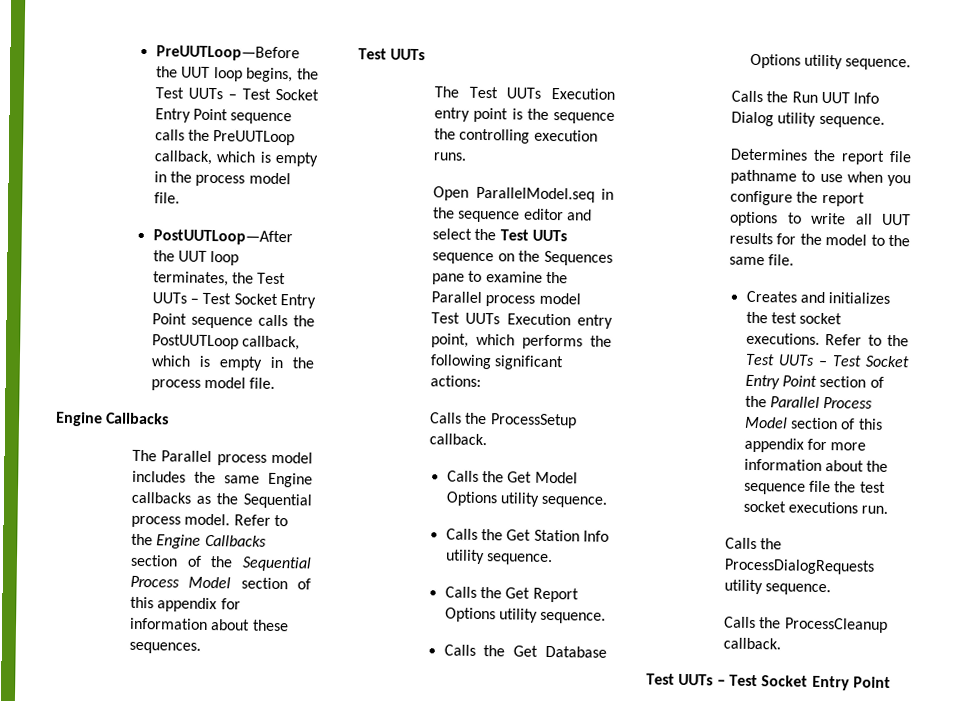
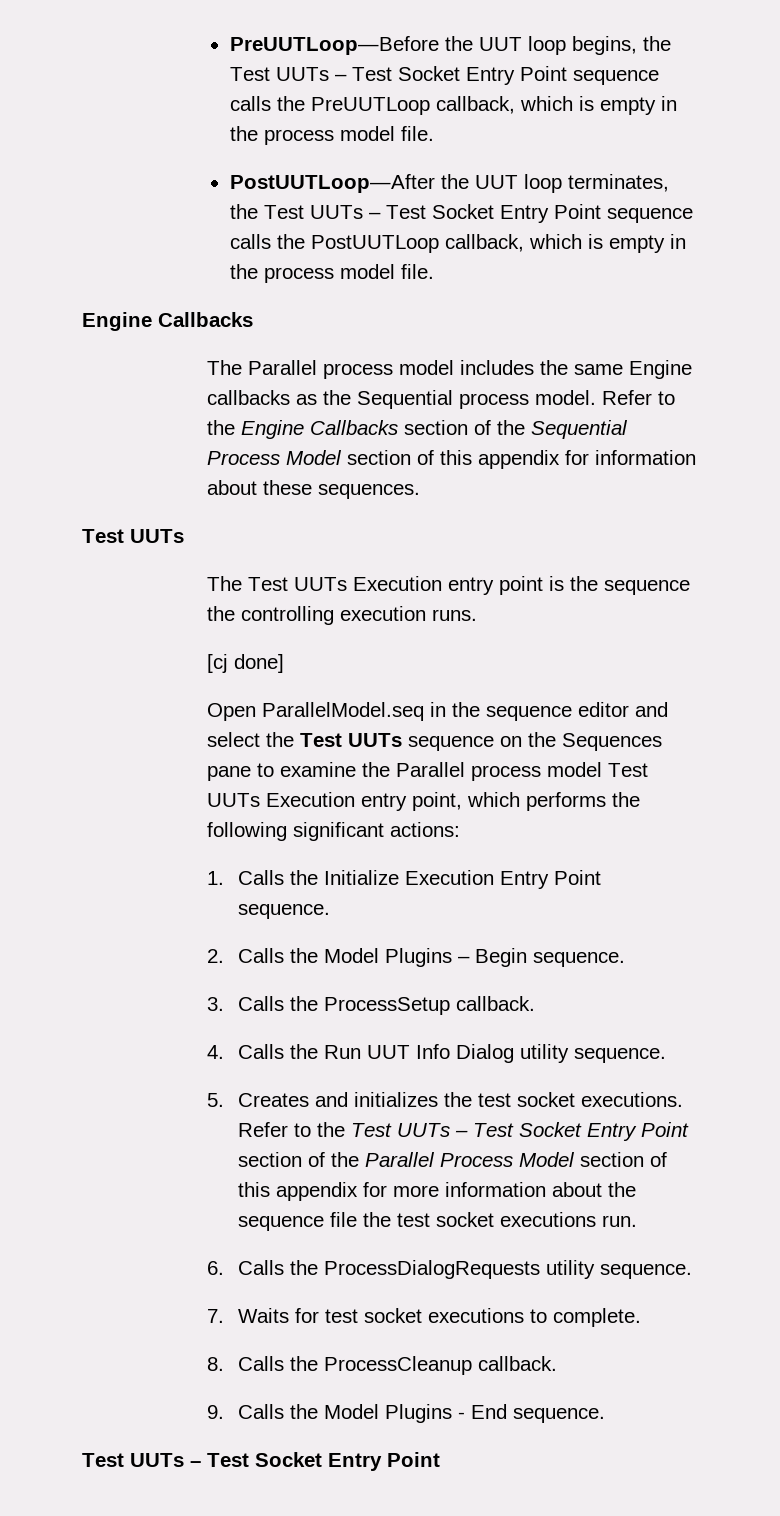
+ [cj done]
- Calls the ProcessSetup callback.
- Calls the Get Model Options utility sequence.
- Calls the Get Station Info utility sequence.
- Calls the Get Report Options utility sequence.
- Calls the Get Database Options utility sequence.
- Calls the Run UUT Info Dialog utility sequence.
+ 1. Calls the Initialize Execution Entry Point sequence.
+ 2. Calls the Model Plugins – Begin sequence.
+ 3. Calls the ProcessSetup callback.
+ 4. Calls the Run UUT Info Dialog utility sequence.
- Determines the report file pathname to use when you configure the report options to write all UUT results for the model to the same file.
- Creates and initializes the test socket executions.
+ 5. Creates and initializes the test socket executions.
- Calls the ProcessDialogRequests utility sequence.
+ 6. Calls the ProcessDialogRequests utility sequence.
- Calls the ProcessCleanup callback.
+ 7. Waits for test socket executions to complete.
+ 8. Calls the ProcessCleanup callback.
+ 9. Calls the Model Plugins - End sequence.

